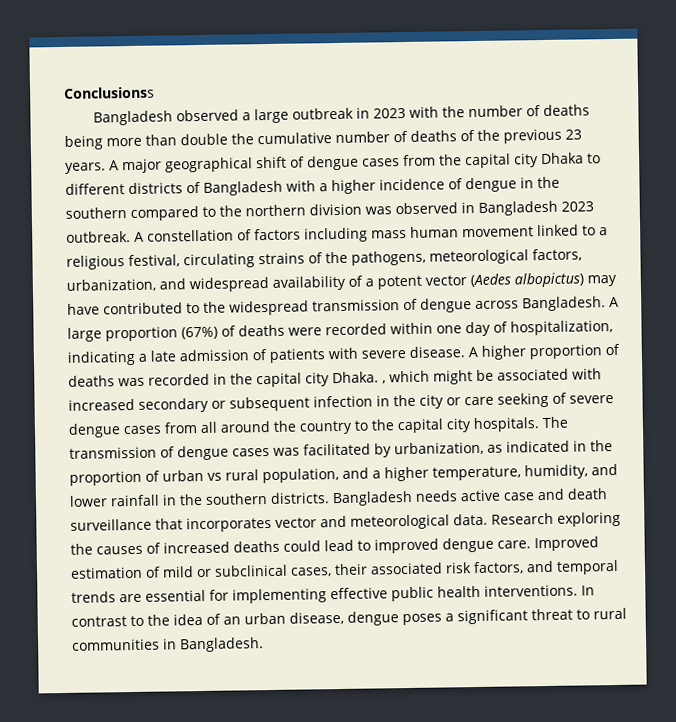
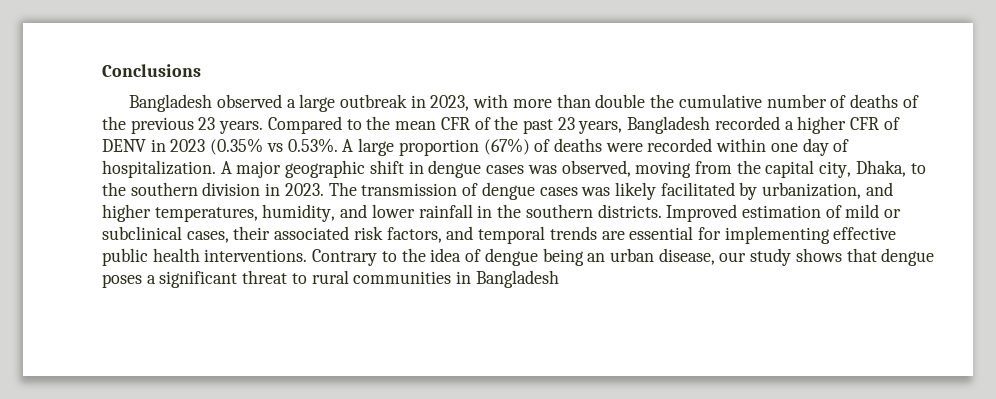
- Conclusionss
+ Conclusions
- Bangladesh observed a large outbreak in 2023 with the number of deaths being more than double the cumulative number of deaths of the previous 23 years.
+ Bangladesh observed a large outbreak in 2023, with more than double the cumulative number of deaths of the previous 23 years.
- A major geographical shift of dengue cases from the capital city Dhaka to different districts of Bangladesh with a higher incidence of dengue in the southern compared to the northern division was observed in Bangladesh 2023 outbreak. A constellation of factors including mass human movement linked to a religious festival, circulating strains of the pathogens, meteorological factors, urbanization, and widespread availability of a potent vector (Aedes albopictus) may have contributed to the widespread transmission of dengue across Bangladesh. A large proportion (67%) of deaths were recorded within one day of hospitalization, indicating a late admission of patients with severe disease. A higher proportion of deaths was recorded in the capital city Dhaka. , which might be associated with increased secondary or subsequent infection in the city or care seeking of severe dengue cases from all around the country to the capital city hospitals.
+ Compared to the mean CFR of the past 23 years, Bangladesh recorded a higher CFR of DENV in 2023 (0.35% vs 0.53%. A large proportion (67%) of deaths were recorded within one day of hospitalization. A major geographic shift in dengue cases was observed, moving from the capital city, Dhaka, to the southern division in 2023.
- The transmission of dengue cases was facilitated by urbanization, as indicated in the proportion of urban vs rural population, and a higher temperature, humidity, and lower rainfall in the southern districts.
+ The transmission of dengue cases was likely facilitated by urbanization, and higher temperatures, humidity, and lower rainfall in the southern districts.
- Bangladesh needs active case and death surveillance that incorporates vector and meteorological data. Research exploring the causes of increased deaths could lead to improved dengue care.
- In contrast to the idea of an urban disease, dengue poses a significant threat to rural communities in Bangladesh.
+ Contrary to the idea of dengue being an urban disease, our study shows that dengue poses a significant threat to rural communities in Bangladesh

